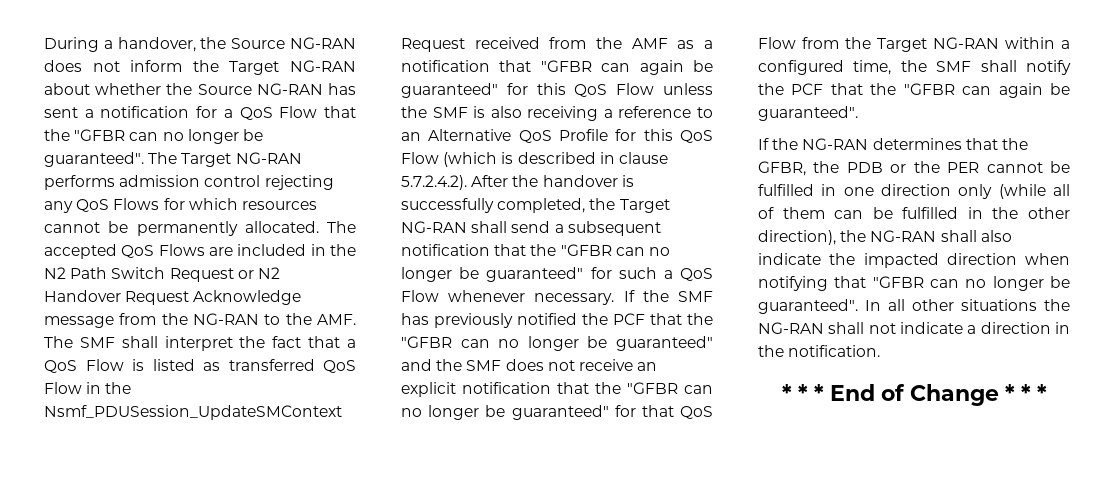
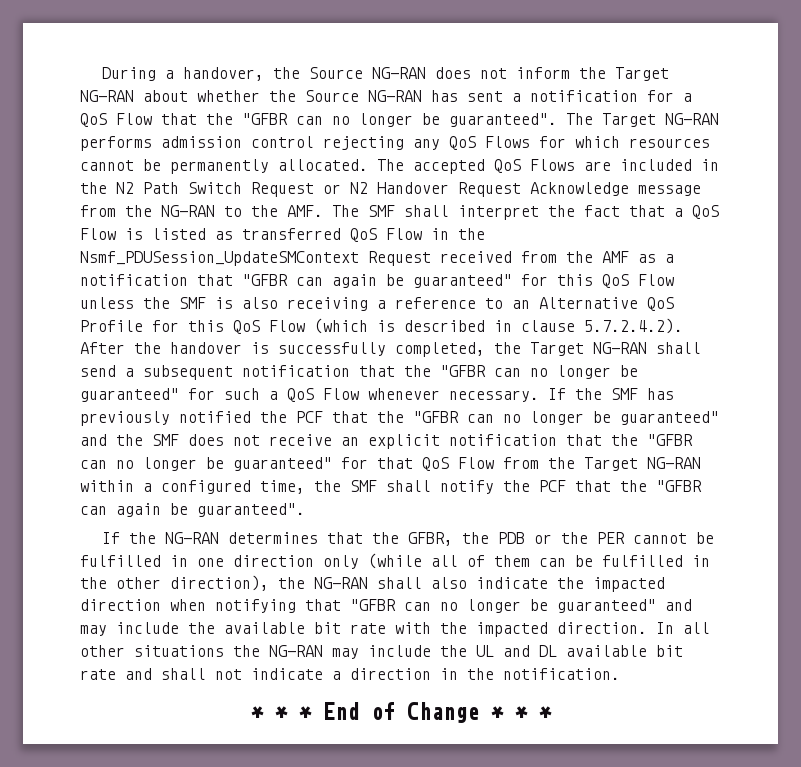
- If the NG-RAN determines that the GFBR, the PDB or the PER cannot be fulfilled in one direction only (while all of them can be fulfilled in the other direction), the NG-RAN shall also indicate the impacted direction when notifying that "GFBR can no longer be guaranteed".
+ If the NG-RAN determines that the GFBR, the PDB or the PER cannot be fulfilled in one direction only (while all of them can be fulfilled in the other direction), the NG-RAN shall also indicate the impacted direction when notifying that "GFBR can no longer be guaranteed" and may include the available bit rate with the impacted direction.
- In all other situations the NG-RAN shall not indicate a direction in the notification.
+ In all other situations the NG-RAN may include the UL and DL available bit rate and shall not indicate a direction in the notification.

